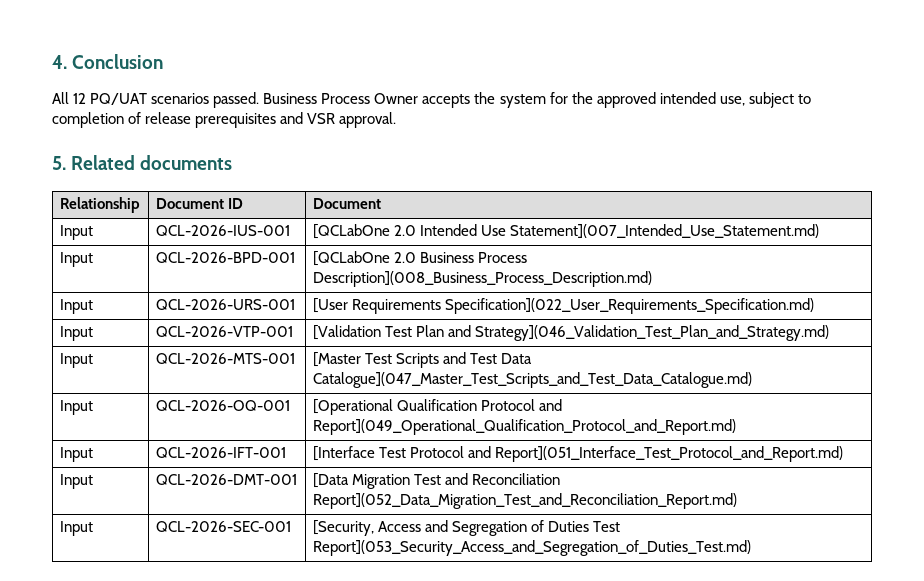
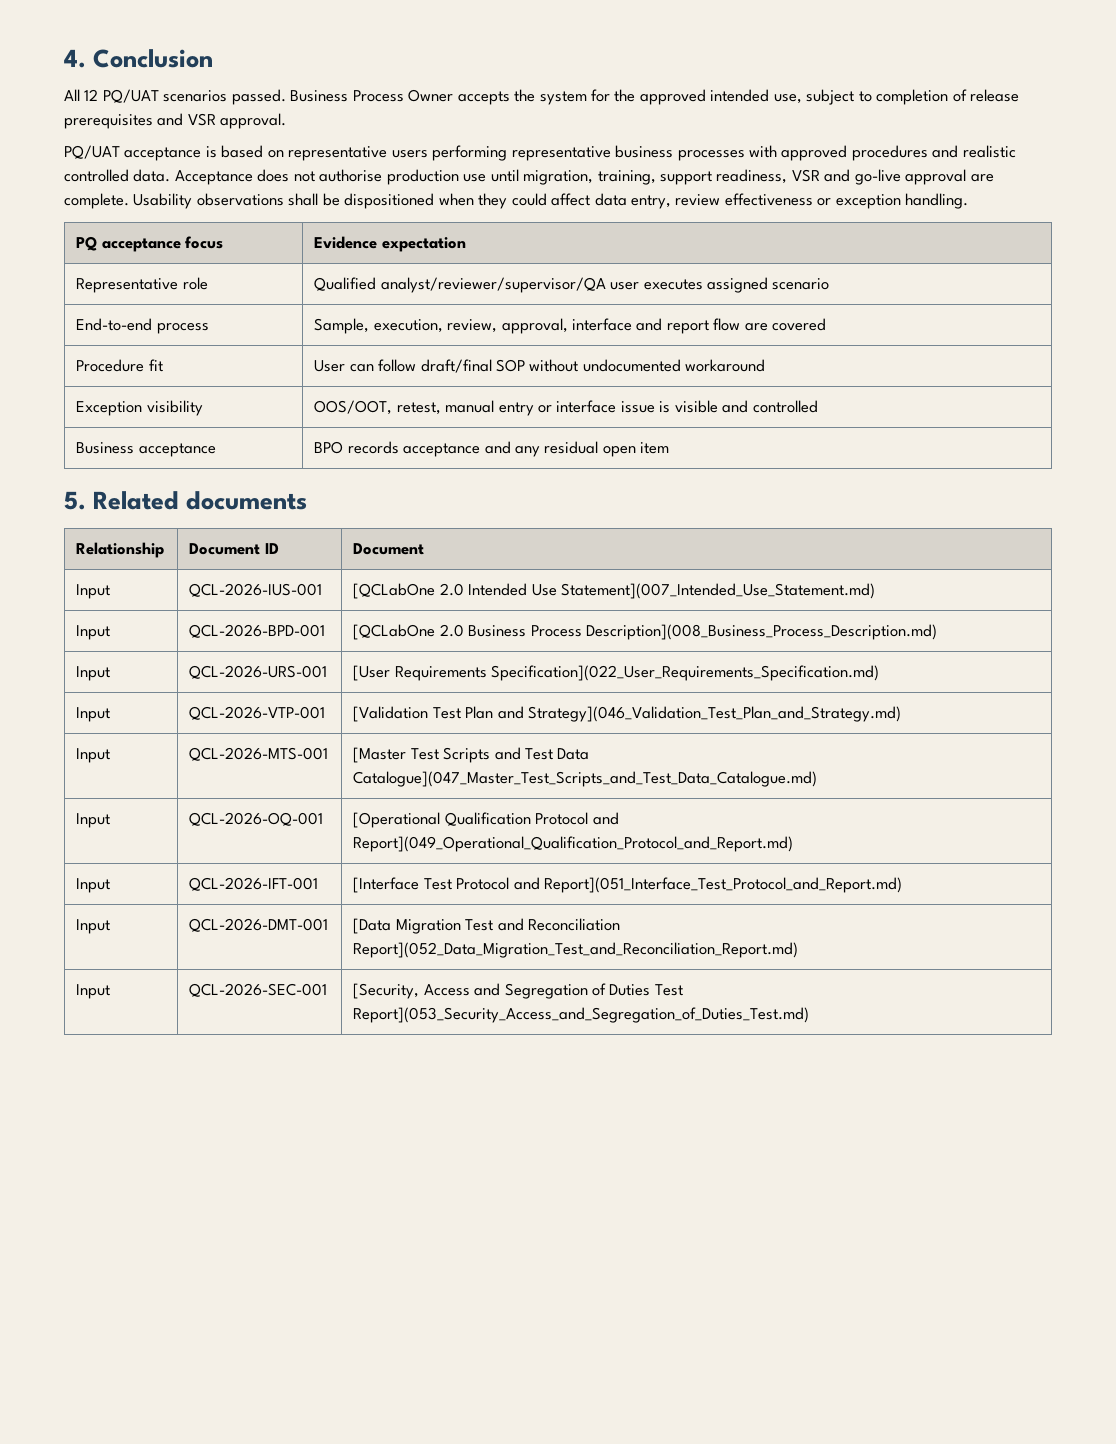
+ PQ/UAT acceptance is based on representative users performing representative business processes with approved procedures and realistic controlled data. Acceptance does not authorise production use until migration, training, support readiness, VSR and go-live approval are complete. Usability observations shall be dispositioned when they could affect data entry, review effectiveness or exception handling.
+ PQ acceptance focus | Evidence expectation
+ Representative role | Qualified analyst/reviewer/supervisor/QA user executes assigned scenario
+ End-to-end process | Sample, execution, review, approval, interface and report flow are covered
+ Procedure fit | User can follow draft/final SOP without undocumented workaround
+ Exception visibility | OOS/OOT, retest, manual entry or interface issue is visible and controlled
+ Business acceptance | BPO records acceptance and any residual open item

